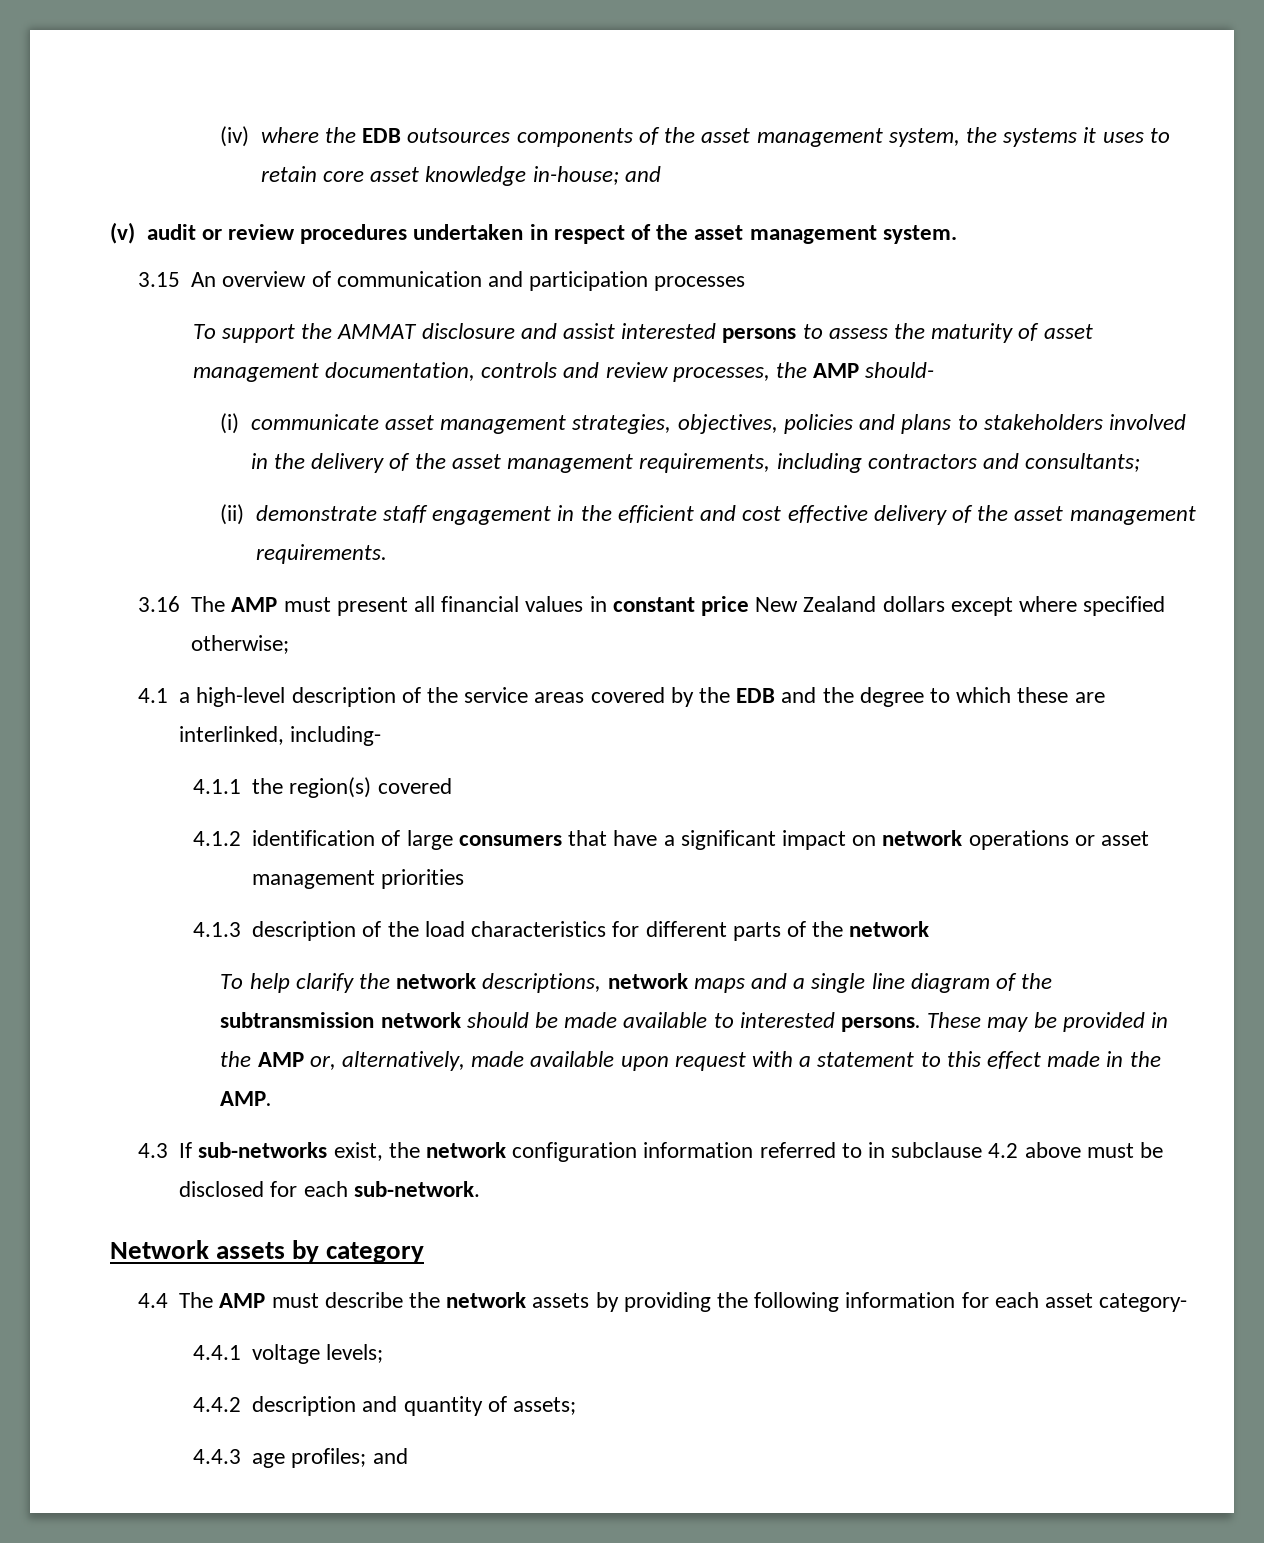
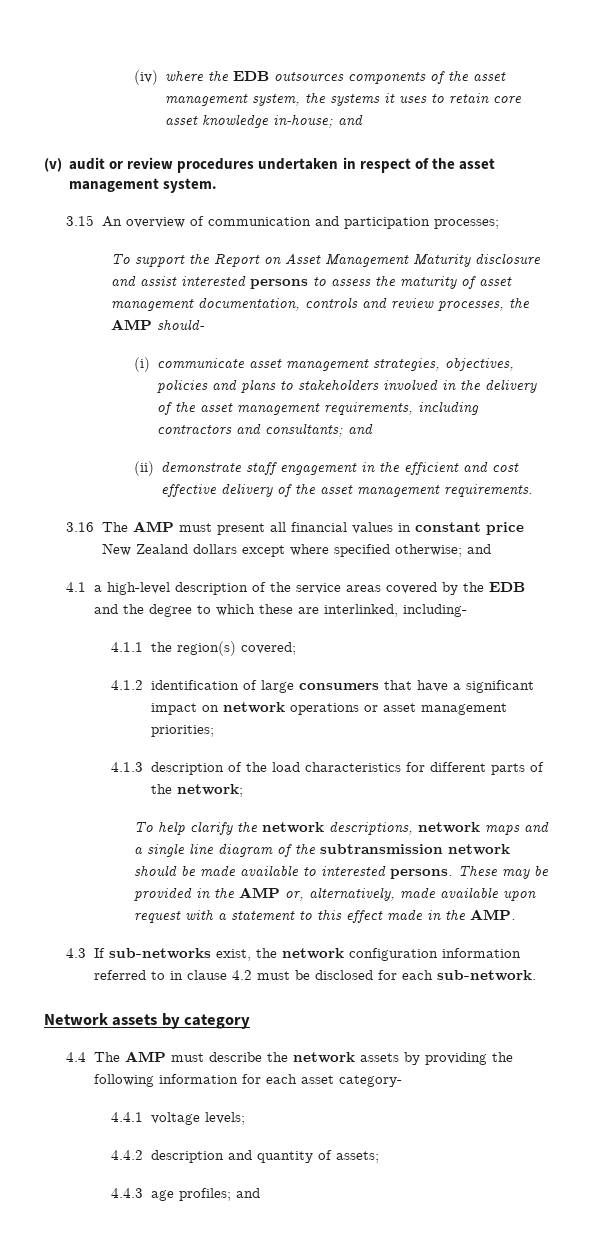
- 3.15 An overview of communication and participation processes
+ 3.15 An overview of communication and participation processes;
- To support the AMMAT disclosure and assist interested persons to assess the maturity of asset management documentation, controls and review processes, the AMP should-
+ To support the Report on Asset Management Maturity disclosure and assist interested persons to assess the maturity of asset management documentation, controls and review processes, the AMP should-
- (i) communicate asset management strategies, objectives, policies and plans to stakeholders involved in the delivery of the asset management requirements, including contractors and consultants;
+ (i) communicate asset management strategies, objectives, policies and plans to stakeholders involved in the delivery of the asset management requirements, including contractors and consultants; and
- 3.16 The AMP must present all financial values in constant price New Zealand dollars except where specified otherwise;
+ 3.16 The AMP must present all financial values in constant price New Zealand dollars except where specified otherwise; and
- 4.1.1 the region(s) covered
+ 4.1.1 the region(s) covered;
- 4.1.2 identification of large consumers that have a significant impact on network operations or asset management priorities
+ 4.1.2 identification of large consumers that have a significant impact on network operations or asset management priorities;
- 4.1.3 description of the load characteristics for different parts of the network
+ 4.1.3 description of the load characteristics for different parts of the network;
- 4.3 If sub-networks exist, the network configuration information referred to in subclause 4.2 above must be disclosed for each sub-network.
+ 4.3 If sub-networks exist, the network configuration information referred to in clause 4.2 must be disclosed for each sub-network.

